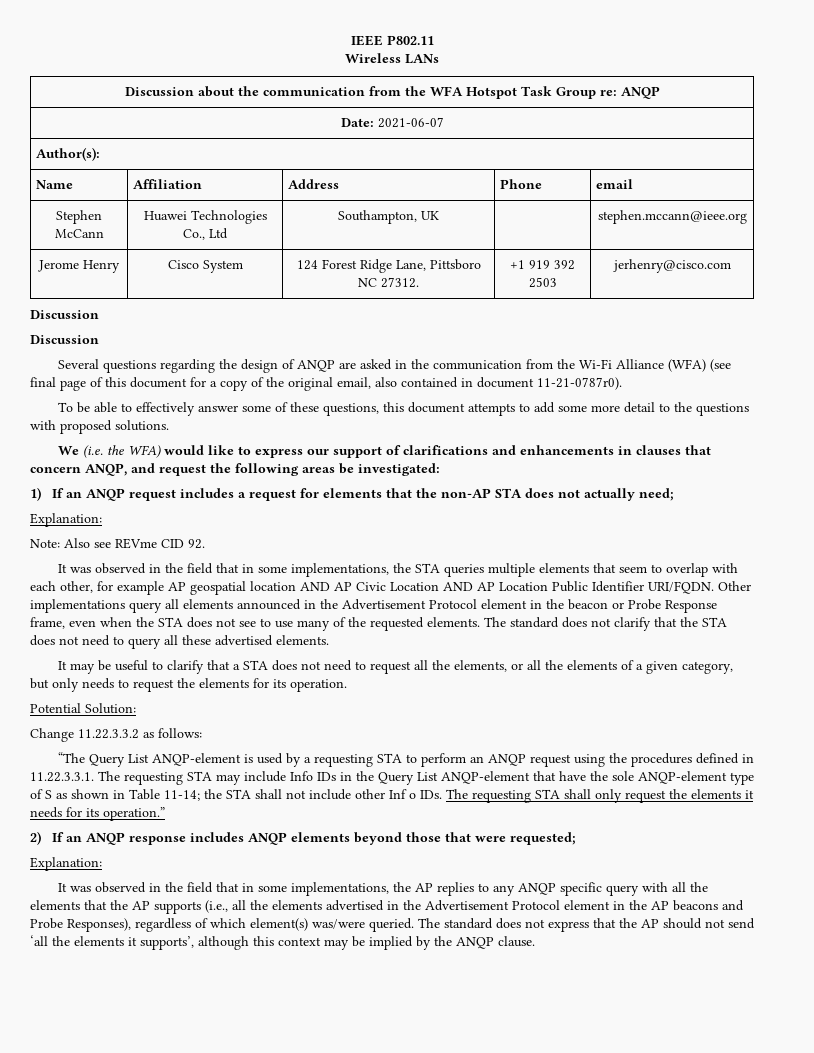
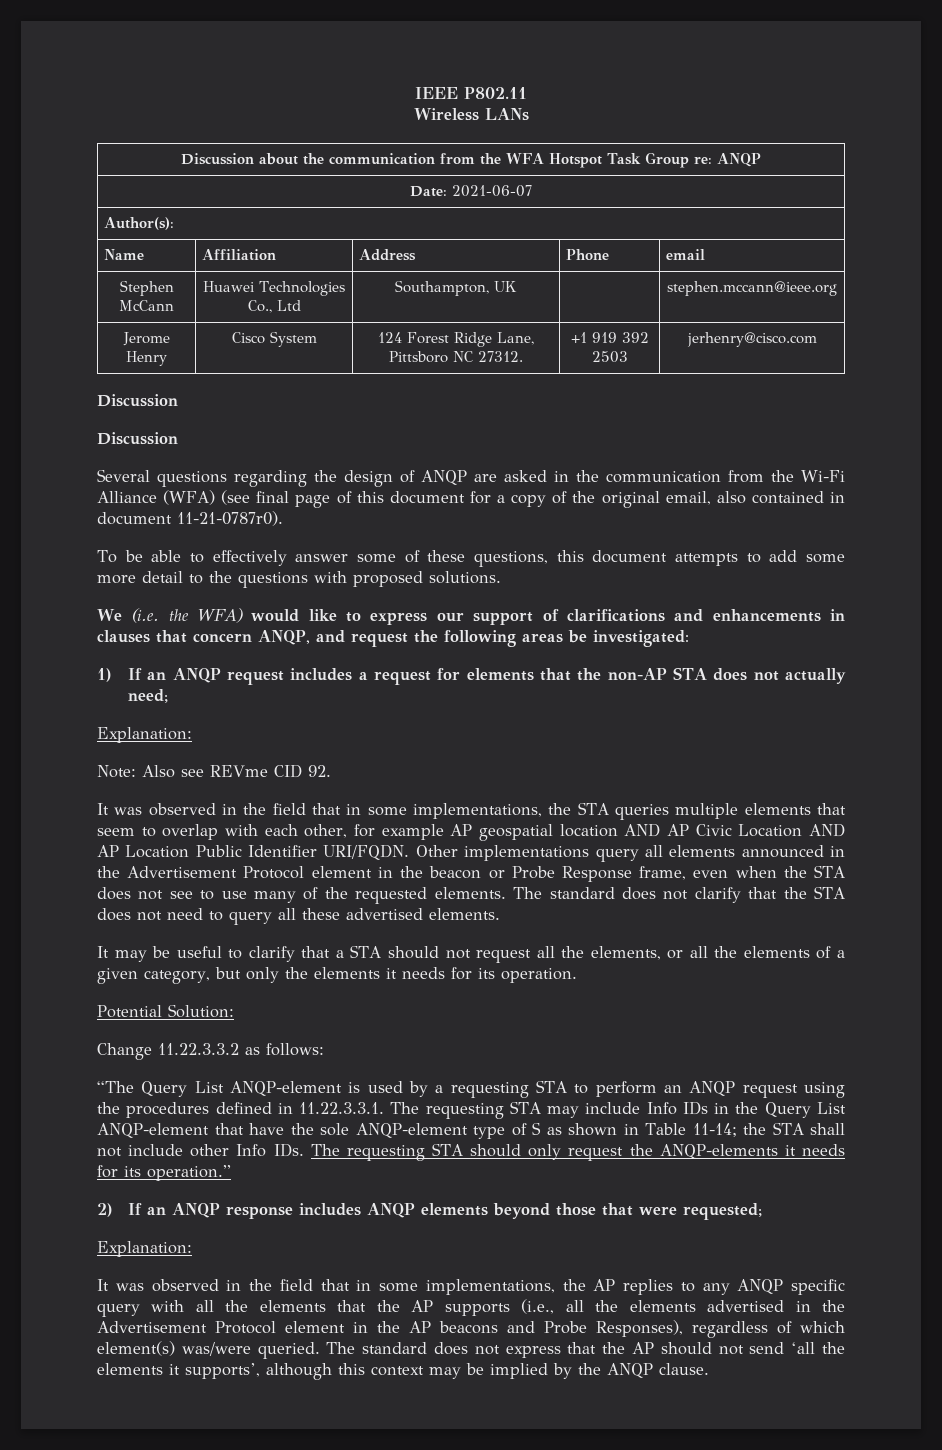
- It may be useful to clarify that a STA does not need to request all the elements, or all the elements of a given category, but only needs to request the elements for its operation.
+ It may be useful to clarify that a STA should not request all the elements, or all the elements of a given category, but only the elements it needs for its operation.
- the STA shall not include other Inf o IDs. The requesting STA shall only request the elements it needs for its operation.”
+ the STA shall not include other Info IDs. The requesting STA should only request the ANQP-elements it needs for its operation.”

